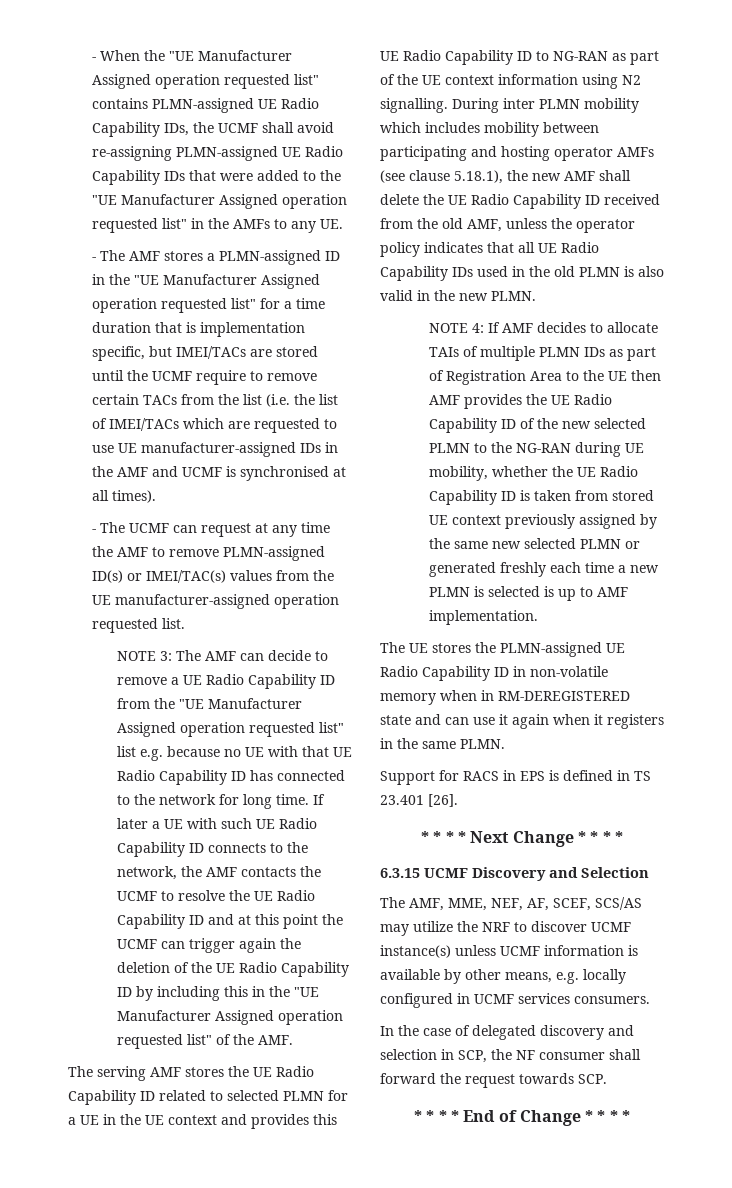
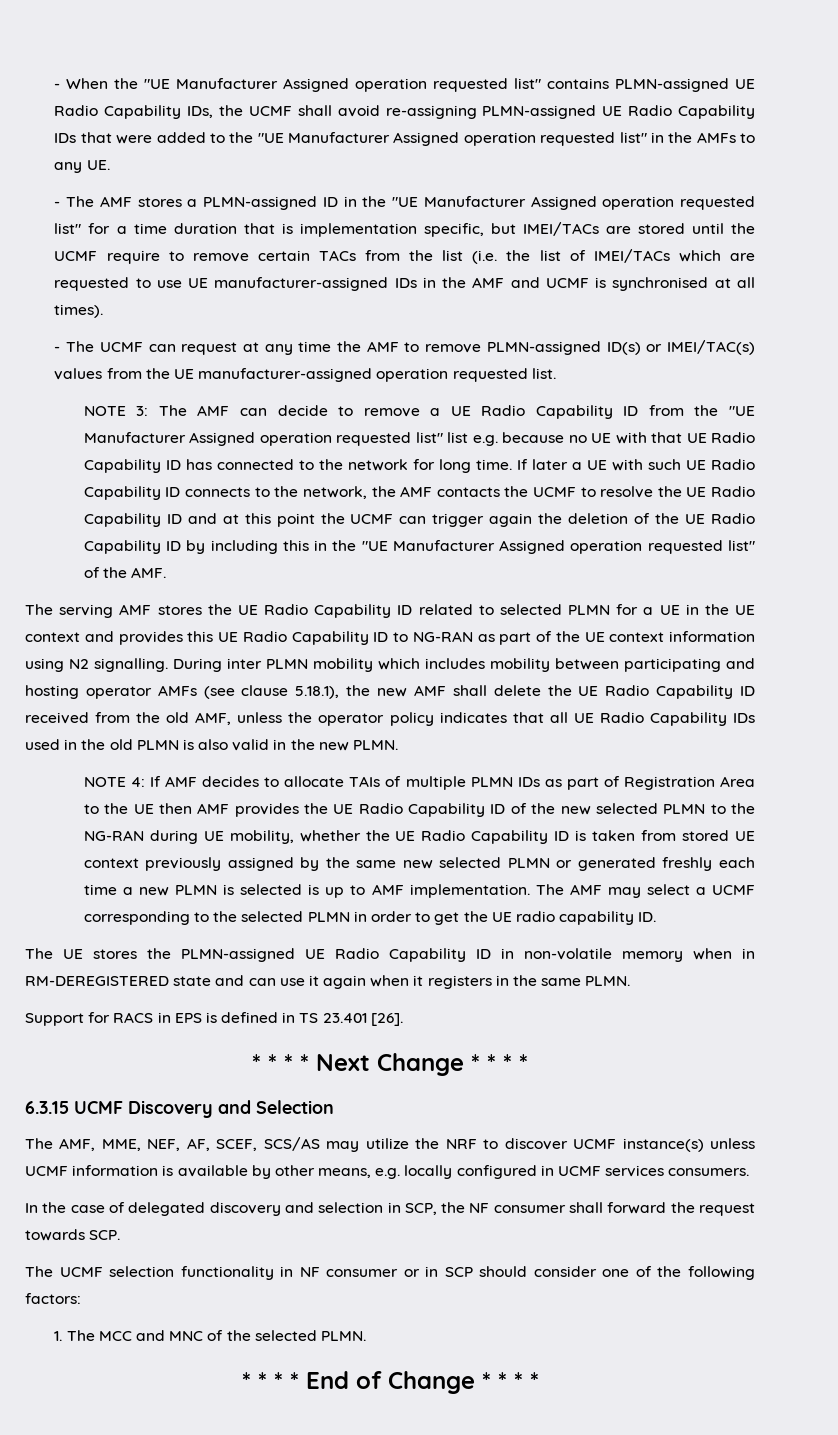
+ The AMF may select a UCMF corresponding to the selected PLMN in order to get the UE radio capability ID.
+ The UCMF selection functionality in NF consumer or in SCP should consider one of the following factors:
+ 1. The MCC and MNC of the selected PLMN.

